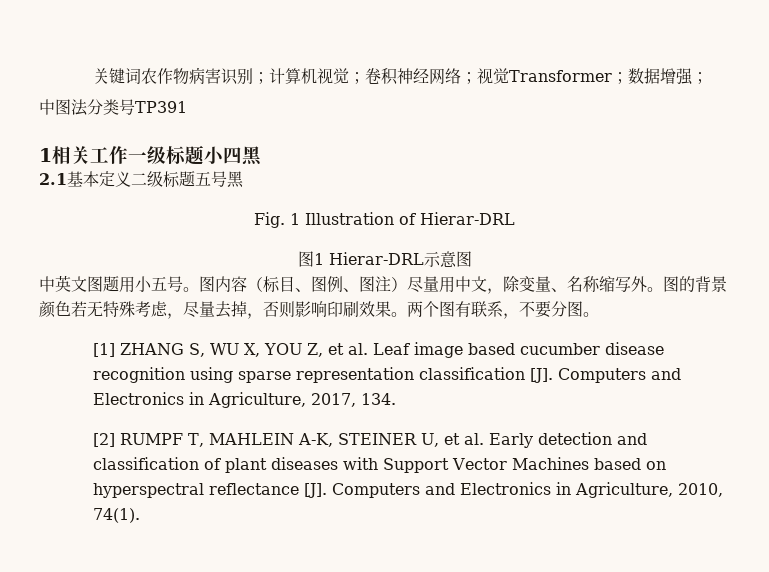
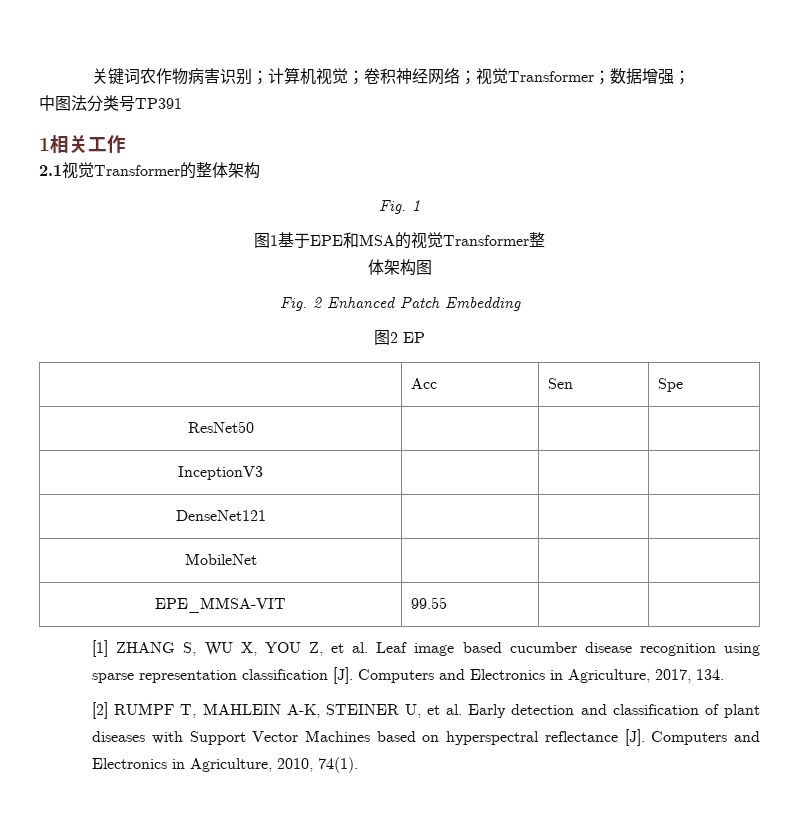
- 1相关工作一级标题小四黑
- 2.1基本定义二级标题五号黑
+ 1相关工作
+ 2.1视觉Transformer的整体架构
- Fig. 1 Illustration of Hierar-DRL
+ Fig. 1
- 图1 Hierar-DRL示意图
- 中英文图题用小五号。图内容（标目、图例、图注）尽量用中文，除变量、名称缩写外。图的背景颜色若无特殊考虑，尽量去掉，否则影响印刷效果。两个图有联系，不要分图。
+ 图1基于EPE和MSA的视觉Transformer整
+ 体架构图
+ Fig. 2 Enhanced Patch Embedding
+ 图2 EP
+ | Acc | Sen | Spe
+ ResNet50 | | |
+ InceptionV3 | | |
+ DenseNet121 | | |
+ MobileNet | | |
+ EPE_MMSA-VIT | 99.55 | |

